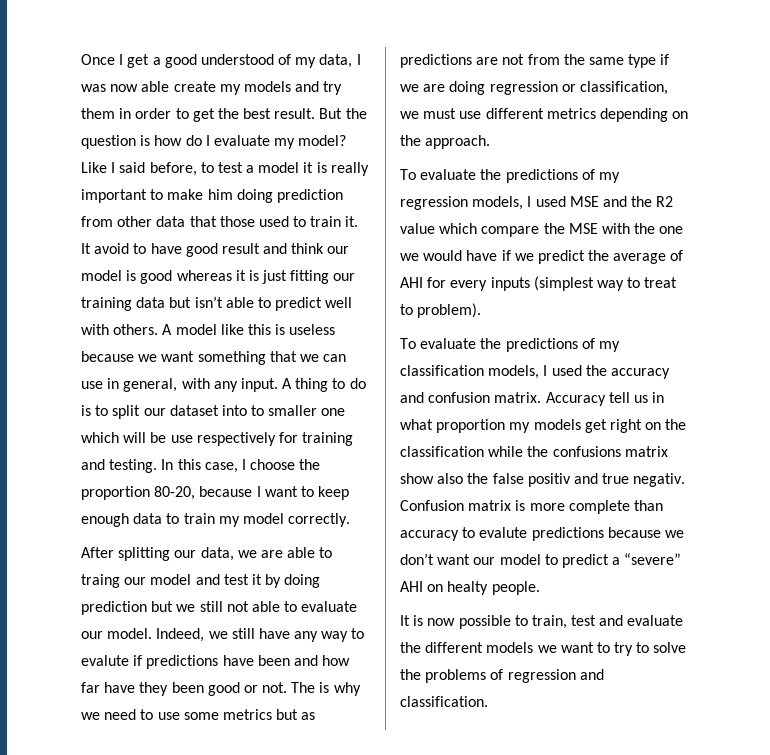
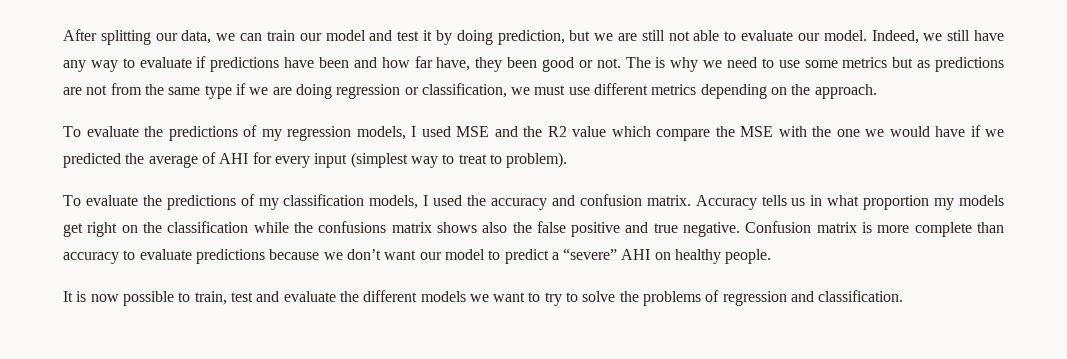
- Once I get a good understood of my data, I was now able create my models and try them in order to get the best result. But the question is how do I evaluate my model? Like I said before, to test a model it is really important to make him doing prediction from other data that those used to train it. It avoid to have good result and think our model is good whereas it is just fitting our training data but isn’t able to predict well with others. A model like this is useless because we want something that we can use in general, with any input. A thing to do is to split our dataset into to smaller one which will be use respectively for training and testing. In this case, I choose the proportion 80-20, because I want to keep enough data to train my model correctly.
- After splitting our data, we are able to traing our model and test it by doing prediction but we still not able to evaluate our model.
+ After splitting our data, we can train our model and test it by doing prediction, but we are still not able to evaluate our model.
- Indeed, we still have any way to evalute if predictions have been and how far have they been good or not.
+ Indeed, we still have any way to evaluate if predictions have been and how far have, they been good or not.
- To evaluate the predictions of my regression models, I used MSE and the R2 value which compare the MSE with the one we would have if we predict the average of AHI for every inputs (simplest way to treat to problem).
+ To evaluate the predictions of my regression models, I used MSE and the R2 value which compare the MSE with the one we would have if we predicted the average of AHI for every input (simplest way to treat to problem).
- Accuracy tell us in what proportion my models get right on the classification while the confusions matrix show also the false positiv and true negativ.
+ Accuracy tells us in what proportion my models get right on the classification while the confusions matrix shows also the false positive and true negative.
- Confusion matrix is more complete than accuracy to evalute predictions because we don’t want our model to predict a “severe” AHI on healty people.
+ Confusion matrix is more complete than accuracy to evaluate predictions because we don’t want our model to predict a “severe” AHI on healthy people.

